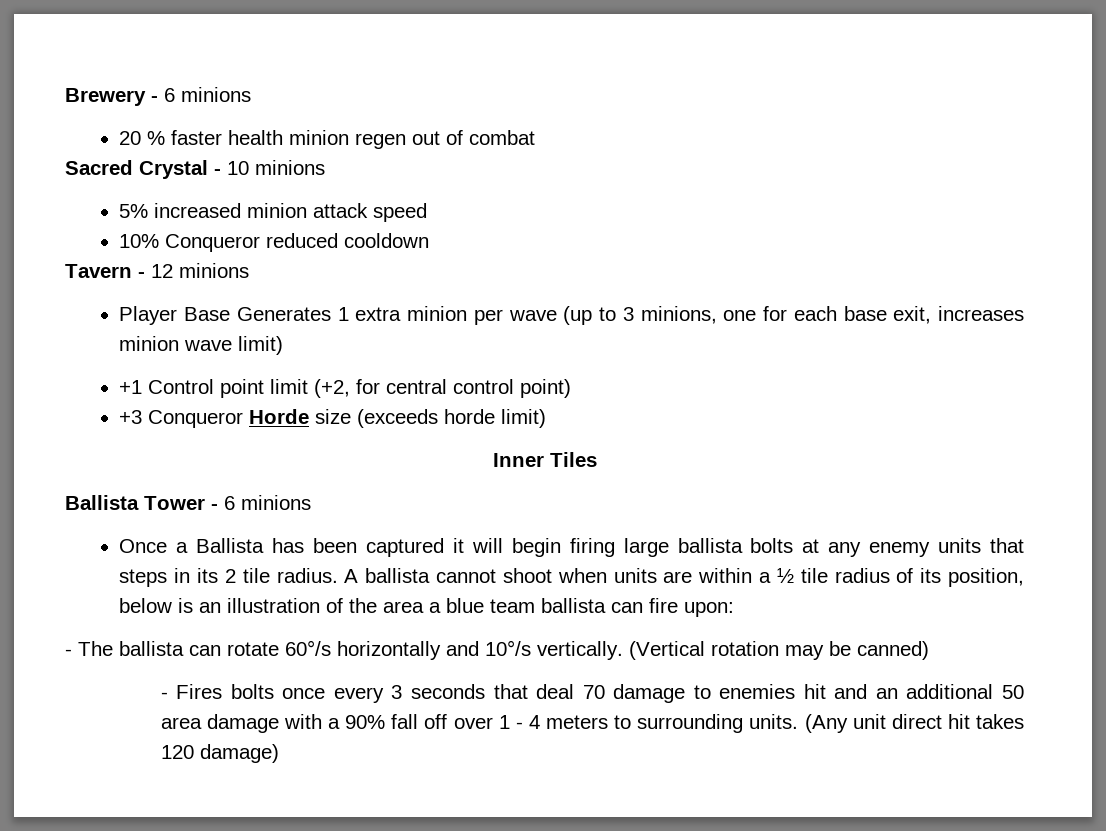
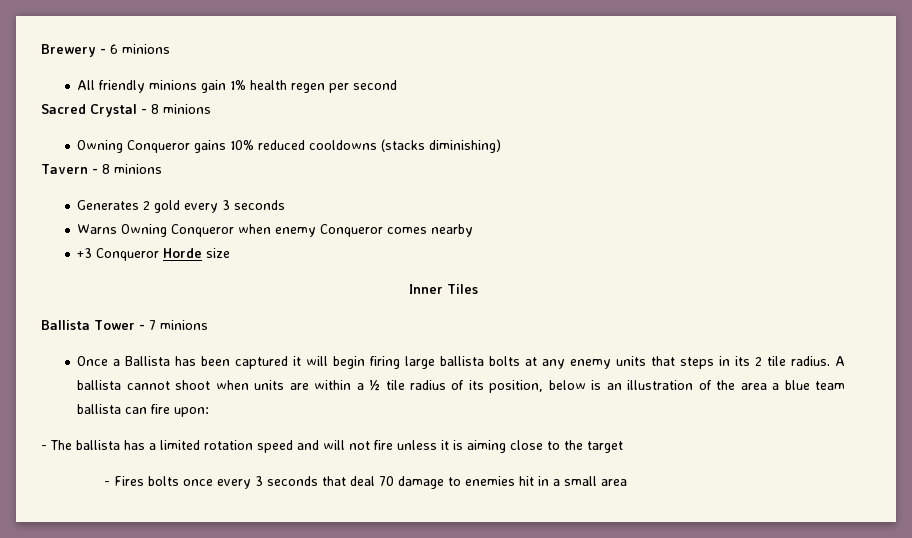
- 20 % faster health minion regen out of combat
+ All friendly minions gain 1% health regen per second
- Sacred Crystal - 10 minions
- 5% increased minion attack speed
- 10% Conqueror reduced cooldown
+ Sacred Crystal - 8 minions
+ Owning Conqueror gains 10% reduced cooldowns (stacks diminishing)
- Tavern - 12 minions
- Player Base Generates 1 extra minion per wave (up to 3 minions, one for each base exit, increases minion wave limit)
- +1 Control point limit (+2, for central control point)
+ Tavern - 8 minions
+ Generates 2 gold every 3 seconds
+ Warns Owning Conqueror when enemy Conqueror comes nearby
- +3 Conqueror Horde size (exceeds horde limit)
+ +3 Conqueror Horde size
- Ballista Tower - 6 minions
+ Ballista Tower - 7 minions
- - The ballista can rotate 60°/s horizontally and 10°/s vertically. (Vertical rotation may be canned)
+ - The ballista has a limited rotation speed and will not fire unless it is aiming close to the target
- - Fires bolts once every 3 seconds that deal 70 damage to enemies hit and an additional 50 area damage with a 90% fall off over 1 - 4 meters to surrounding units. (Any unit direct hit takes 120 damage)
+ - Fires bolts once every 3 seconds that deal 70 damage to enemies hit in a small area

